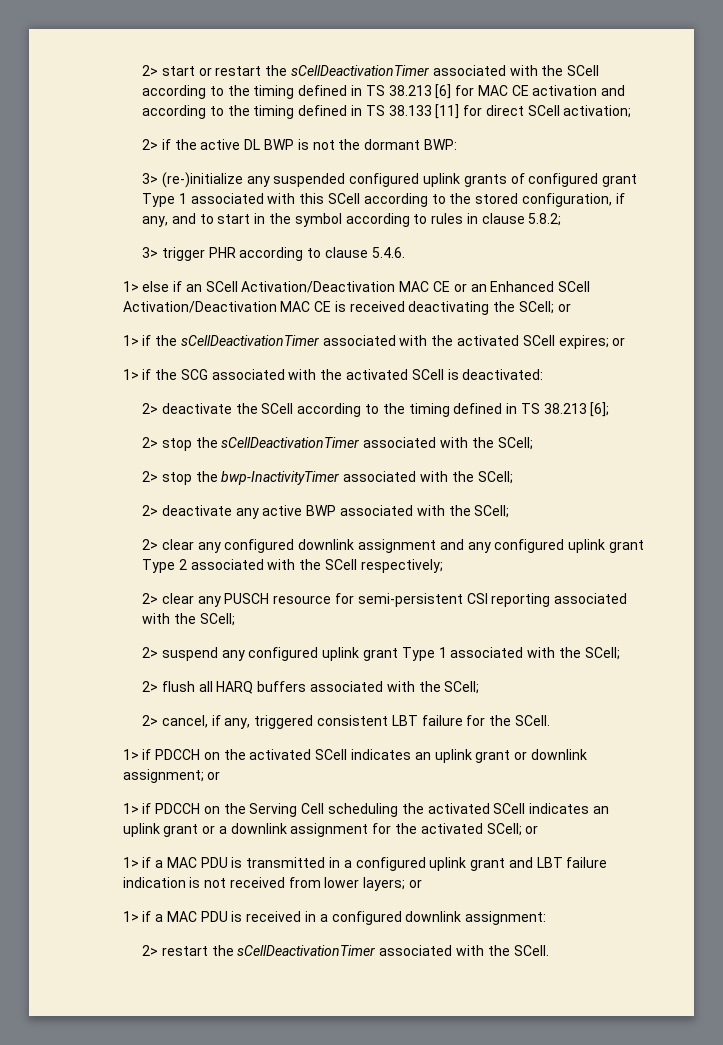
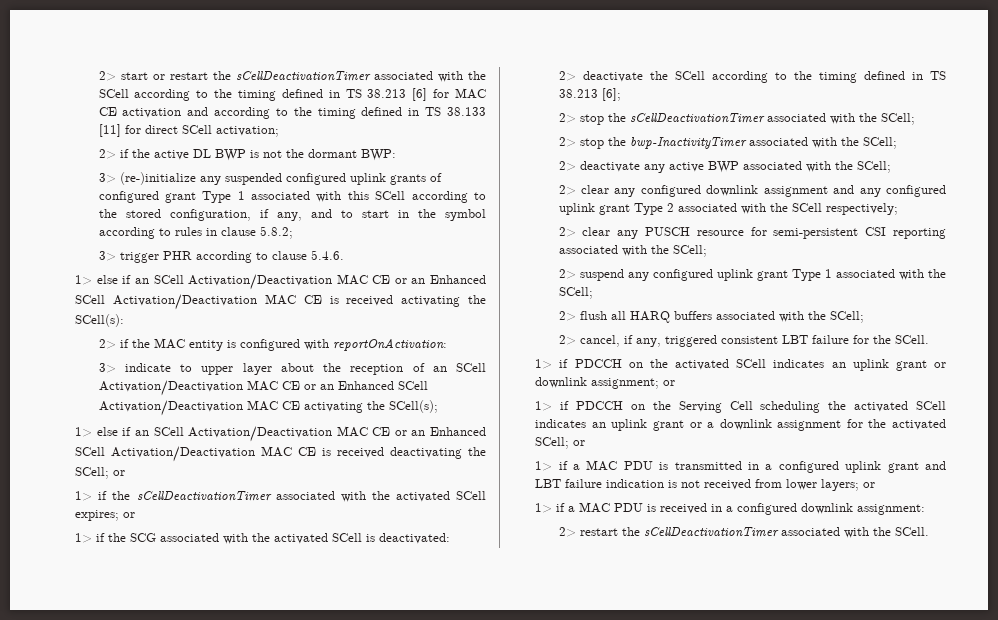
+ 1> else if an SCell Activation/Deactivation MAC CE or an Enhanced SCell Activation/Deactivation MAC CE is received activating the SCell(s):
+ 2> if the MAC entity is configured with reportOnActivation:
+ 3> indicate to upper layer about the reception of an SCell Activation/Deactivation MAC CE or an Enhanced SCell Activation/Deactivation MAC CE activating the SCell(s);

